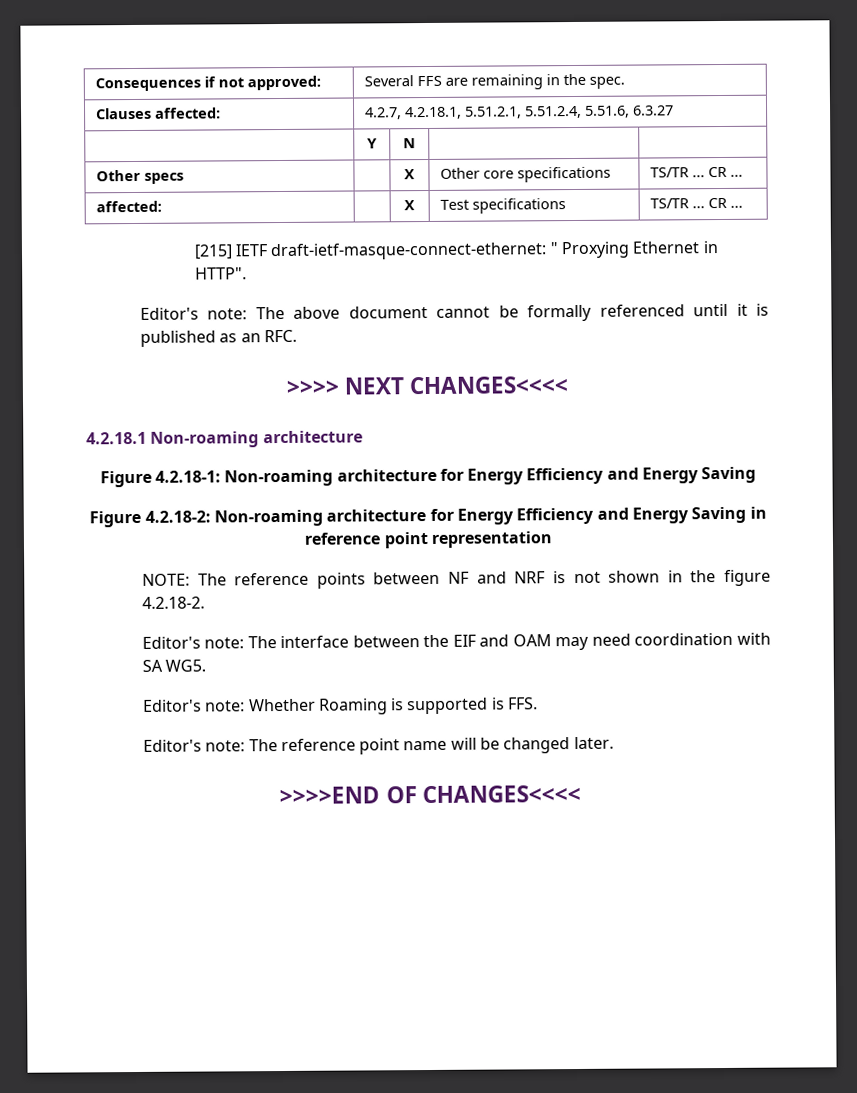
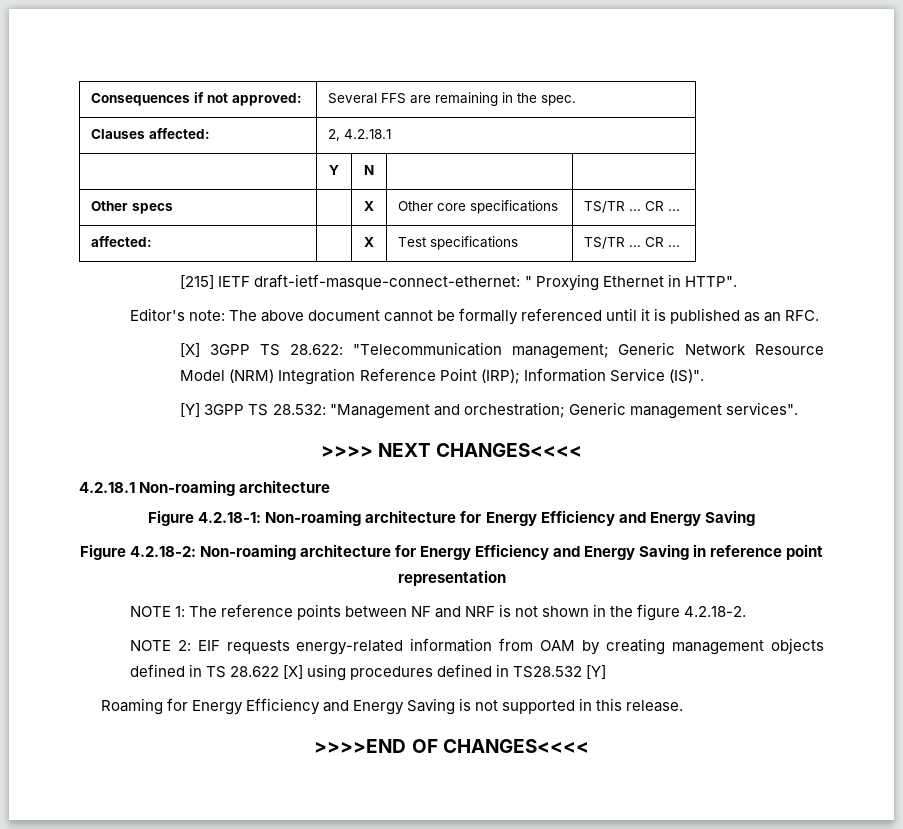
- Clauses affected: | 4.2.7, 4.2.18.1, 5.51.2.1, 5.51.2.4, 5.51.6, 6.3.27
+ Clauses affected: | 2, 4.2.18.1
+ [X] 3GPP TS 28.622: "Telecommunication management; Generic Network Resource Model (NRM) Integration Reference Point (IRP); Information Service (IS)".
+ [Y] 3GPP TS 28.532: "Management and orchestration; Generic management services".
- NOTE: The reference points between NF and NRF is not shown in the figure 4.2.18-2.
+ NOTE 1: The reference points between NF and NRF is not shown in the figure 4.2.18-2.
- Editor's note: The interface between the EIF and OAM may need coordination with SA WG5.
- Editor's note: Whether Roaming is supported is FFS.
- Editor's note: The reference point name will be changed later.
+ NOTE 2: EIF requests energy-related information from OAM by creating management objects defined in TS 28.622 [X] using procedures defined in TS28.532 [Y]
+ Roaming for Energy Efficiency and Energy Saving is not supported in this release.

